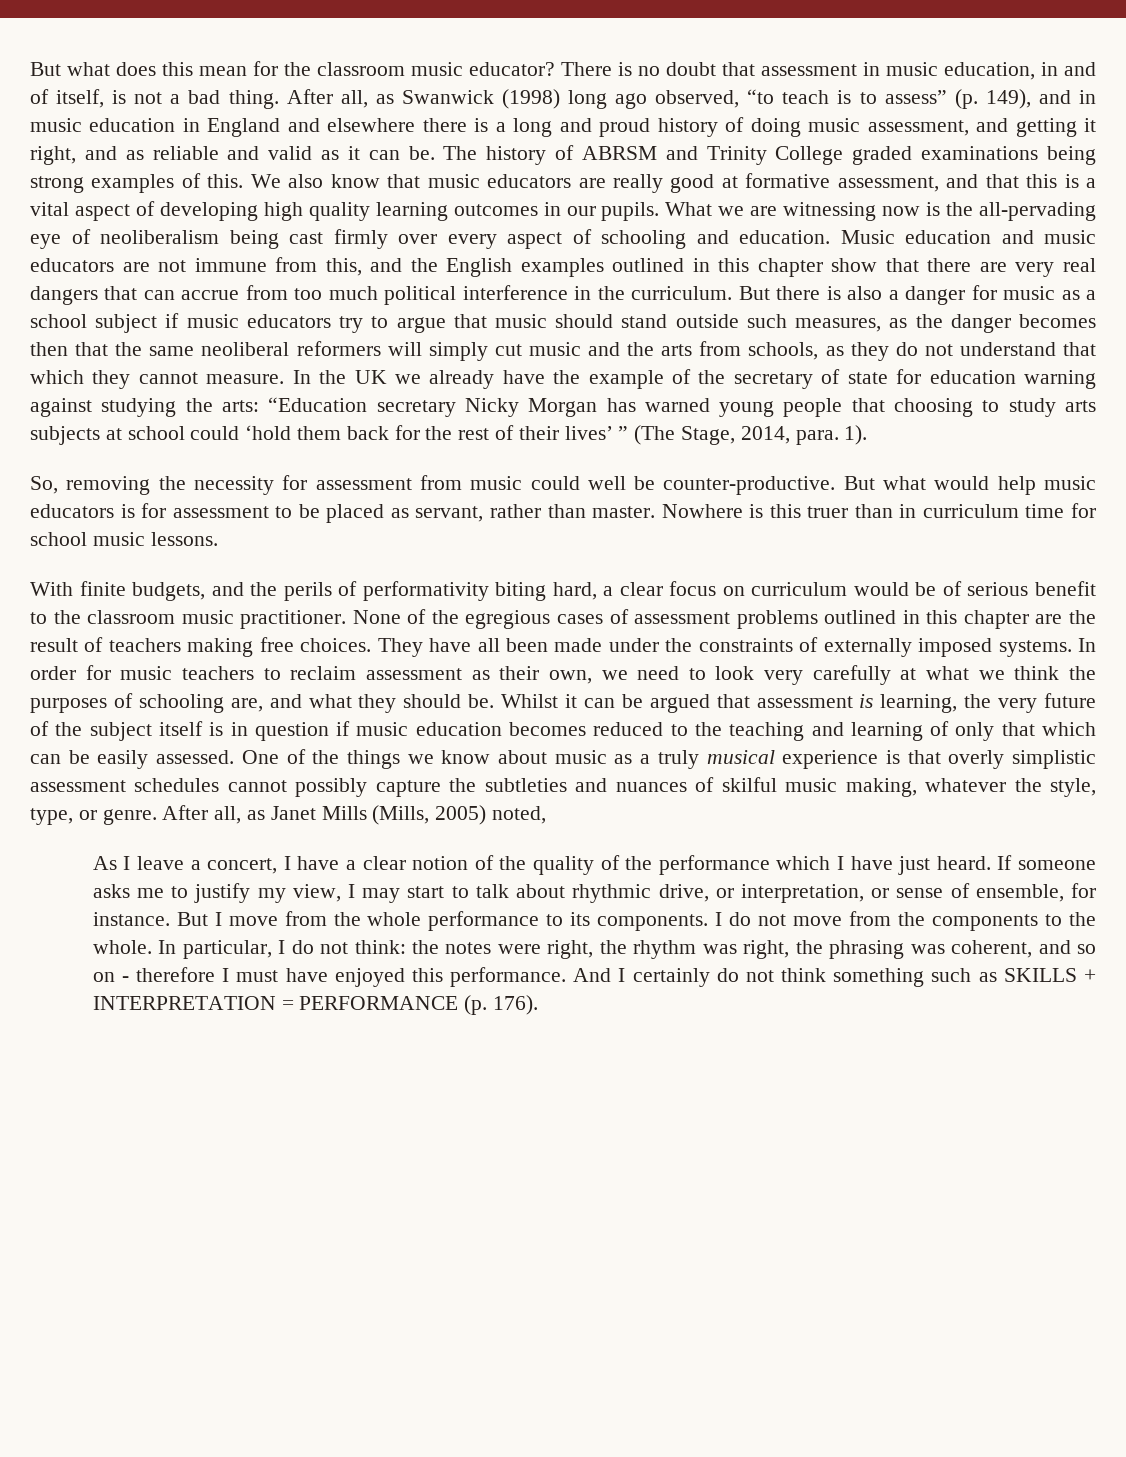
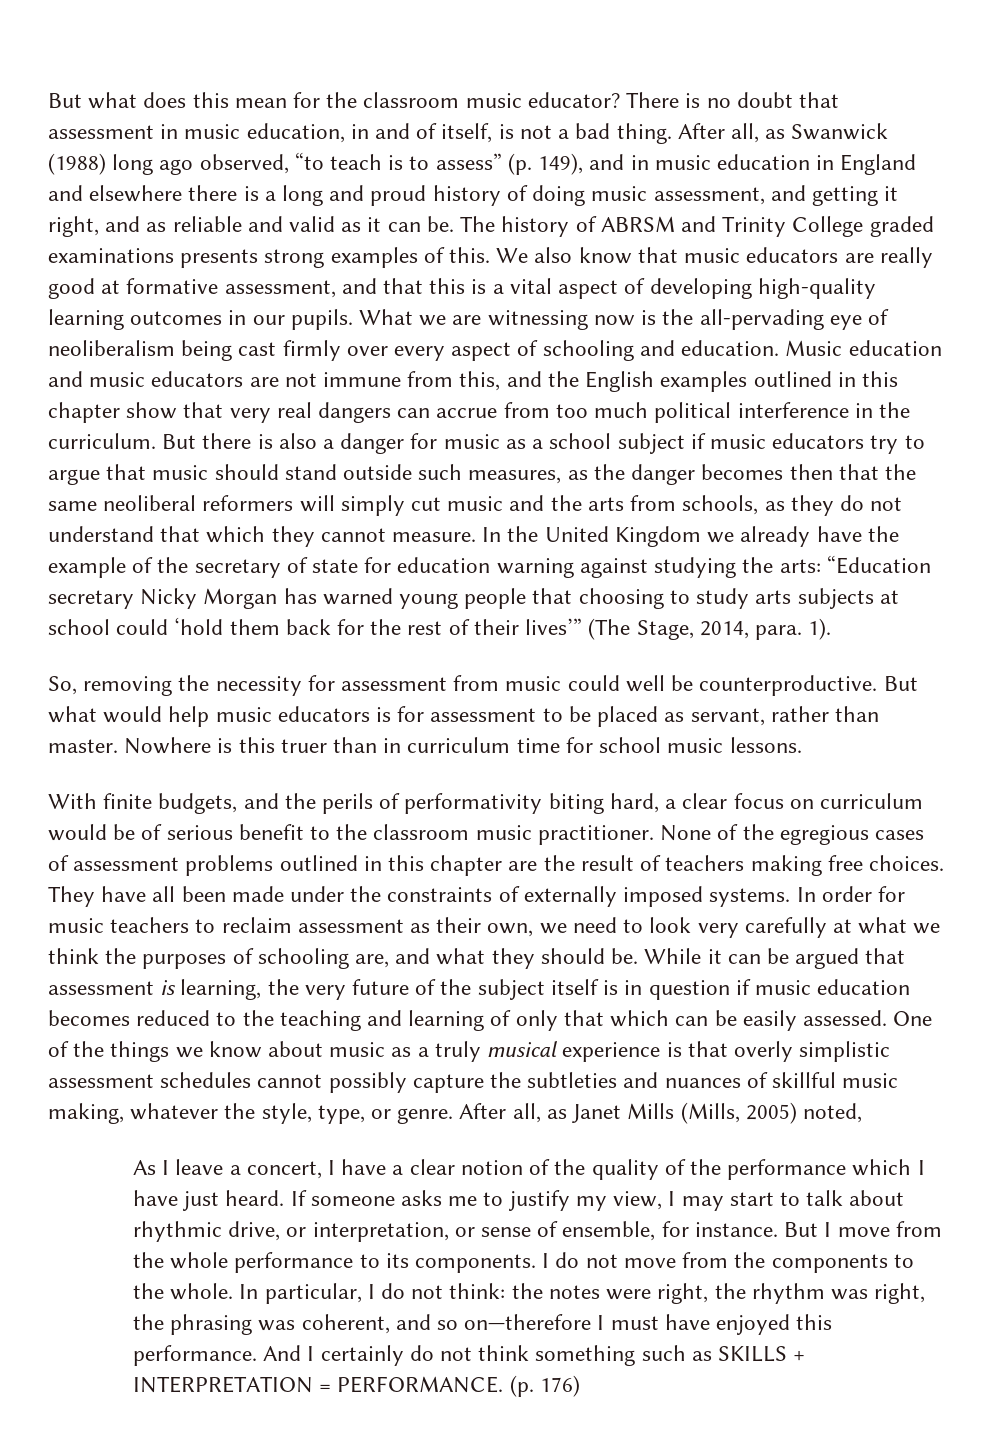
- After all, as Swanwick (1998) long ago observed, “to teach is to assess” (p. 149), and in music education in England and elsewhere there is a long and proud history of doing music assessment, and getting it right, and as reliable and valid as it can be.
+ After all, as Swanwick (1988) long ago observed, “to teach is to assess” (p. 149), and in music education in England and elsewhere there is a long and proud history of doing music assessment, and getting it right, and as reliable and valid as it can be.
- The history of ABRSM and Trinity College graded examinations being strong examples of this.
+ The history of ABRSM and Trinity College graded examinations presents strong examples of this.
- We also know that music educators are really good at formative assessment, and that this is a vital aspect of developing high quality learning outcomes in our pupils.
+ We also know that music educators are really good at formative assessment, and that this is a vital aspect of developing high-quality learning outcomes in our pupils.
- Music education and music educators are not immune from this, and the English examples outlined in this chapter show that there are very real dangers that can accrue from too much political interference in the curriculum.
+ Music education and music educators are not immune from this, and the English examples outlined in this chapter show that very real dangers can accrue from too much political interference in the curriculum.
- In the UK we already have the example of the secretary of state for education warning against studying the arts: “Education secretary Nicky Morgan has warned young people that choosing to study arts subjects at school could ‘hold them back for the rest of their lives’ ” (The Stage, 2014, para. 1).
+ In the United Kingdom we already have the example of the secretary of state for education warning against studying the arts: “Education secretary Nicky Morgan has warned young people that choosing to study arts subjects at school could ‘hold them back for the rest of their lives’” (The Stage, 2014, para. 1).
- So, removing the necessity for assessment from music could well be counter-productive.
+ So, removing the necessity for assessment from music could well be counterproductive.
- Whilst it can be argued that assessment is learning, the very future of the subject itself is in question if music education becomes reduced to the teaching and learning of only that which can be easily assessed.
+ While it can be argued that assessment is learning, the very future of the subject itself is in question if music education becomes reduced to the teaching and learning of only that which can be easily assessed.
- One of the things we know about music as a truly musical experience is that overly simplistic assessment schedules cannot possibly capture the subtleties and nuances of skilful music making, whatever the style, type, or genre.
+ One of the things we know about music as a truly musical experience is that overly simplistic assessment schedules cannot possibly capture the subtleties and nuances of skillful music making, whatever the style, type, or genre.
- In particular, I do not think: the notes were right, the rhythm was right, the phrasing was coherent, and so on - therefore I must have enjoyed this performance.
+ In particular, I do not think: the notes were right, the rhythm was right, the phrasing was coherent, and so on—therefore I must have enjoyed this performance.
- And I certainly do not think something such as SKILLS + INTERPRETATION = PERFORMANCE (p. 176).
+ And I certainly do not think something such as SKILLS + INTERPRETATION = PERFORMANCE. (p. 176)

